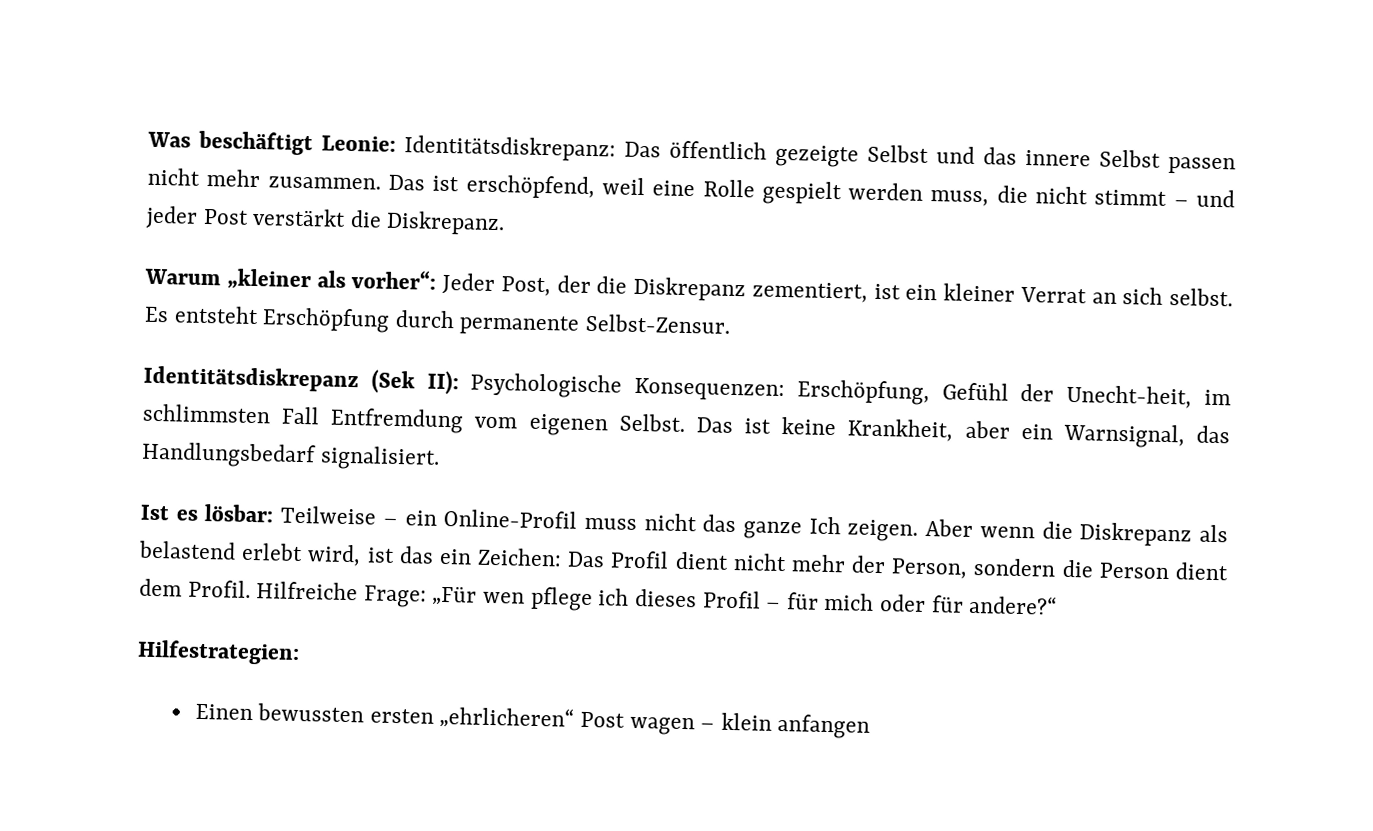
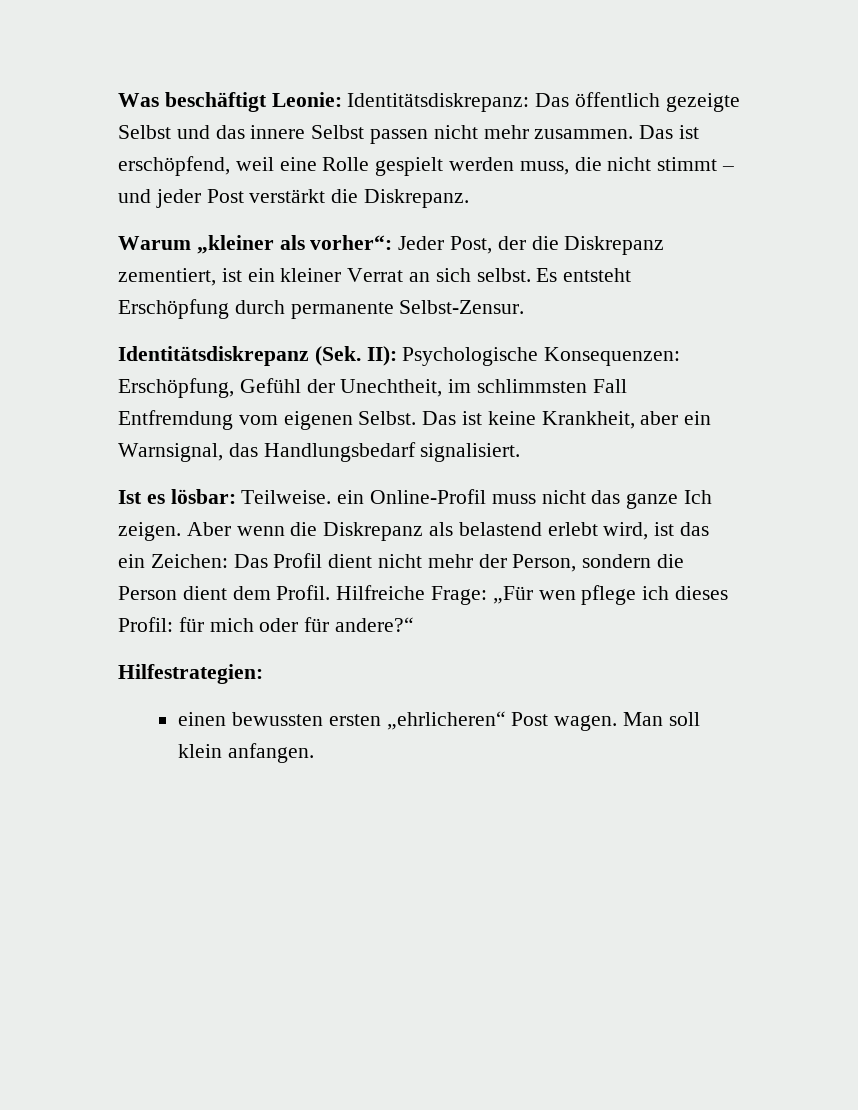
- Identitätsdiskrepanz (Sek II): Psychologische Konsequenzen: Erschöpfung, Gefühl der Unecht-heit, im schlimmsten Fall Entfremdung vom eigenen Selbst.
+ Identitätsdiskrepanz (Sek. II): Psychologische Konsequenzen: Erschöpfung, Gefühl der Unechtheit, im schlimmsten Fall Entfremdung vom eigenen Selbst.
- Ist es lösbar: Teilweise – ein Online-Profil muss nicht das ganze Ich zeigen.
+ Ist es lösbar: Teilweise. ein Online-Profil muss nicht das ganze Ich zeigen.
- Hilfreiche Frage: „Für wen pflege ich dieses Profil – für mich oder für andere?“
+ Hilfreiche Frage: „Für wen pflege ich dieses Profil: für mich oder für andere?“
- Einen bewussten ersten „ehrlicheren“ Post wagen – klein anfangen
+ einen bewussten ersten „ehrlicheren“ Post wagen. Man soll klein anfangen.

